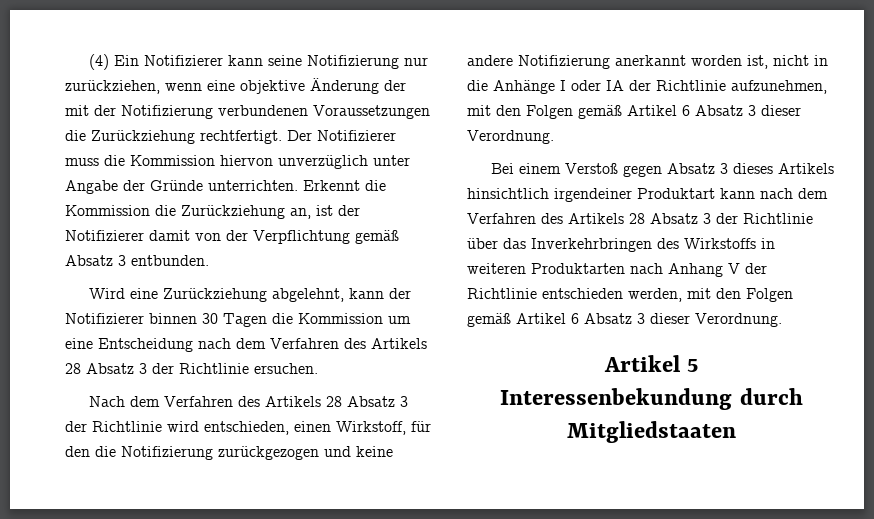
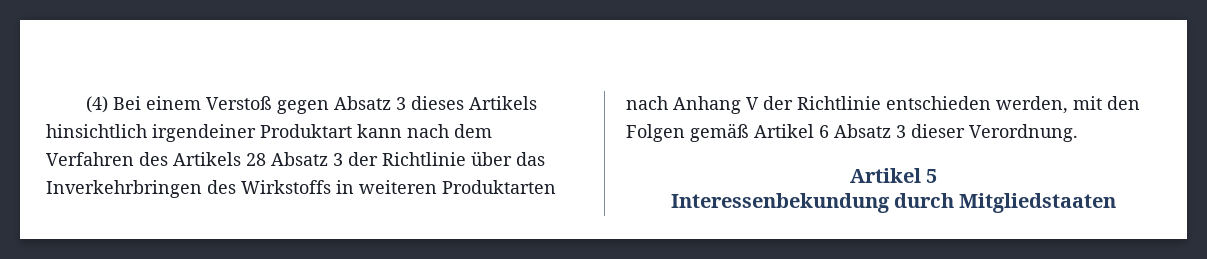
- (4) Ein Notifizierer kann seine Notifizierung nur zurückziehen, wenn eine objektive Änderung der mit der Notifizierung verbundenen Voraussetzungen die Zurückziehung rechtfertigt. Der Notifizierer muss die Kommission hiervon unverzüglich unter Angabe der Gründe unterrichten. Erkennt die Kommission die Zurückziehung an, ist der Notifizierer damit von der Verpflichtung gemäß Absatz 3 entbunden.
- Wird eine Zurückziehung abgelehnt, kann der Notifizierer binnen 30 Tagen die Kommission um eine Entscheidung nach dem Verfahren des Artikels 28 Absatz 3 der Richtlinie ersuchen.
- Nach dem Verfahren des Artikels 28 Absatz 3 der Richtlinie wird entschieden, einen Wirkstoff, für den die Notifizierung zurückgezogen und keine andere Notifizierung anerkannt worden ist, nicht in die Anhänge I oder IA der Richtlinie aufzunehmen, mit den Folgen gemäß Artikel 6 Absatz 3 dieser Verordnung.
- Bei einem Verstoß gegen Absatz 3 dieses Artikels hinsichtlich irgendeiner Produktart kann nach dem Verfahren des Artikels 28 Absatz 3 der Richtlinie über das Inverkehrbringen des Wirkstoffs in weiteren Produktarten nach Anhang V der Richtlinie entschieden werden, mit den Folgen gemäß Artikel 6 Absatz 3 dieser Verordnung.
+ (4) Bei einem Verstoß gegen Absatz 3 dieses Artikels hinsichtlich irgendeiner Produktart kann nach dem Verfahren des Artikels 28 Absatz 3 der Richtlinie über das Inverkehrbringen des Wirkstoffs in weiteren Produktarten nach Anhang V der Richtlinie entschieden werden, mit den Folgen gemäß Artikel 6 Absatz 3 dieser Verordnung.

